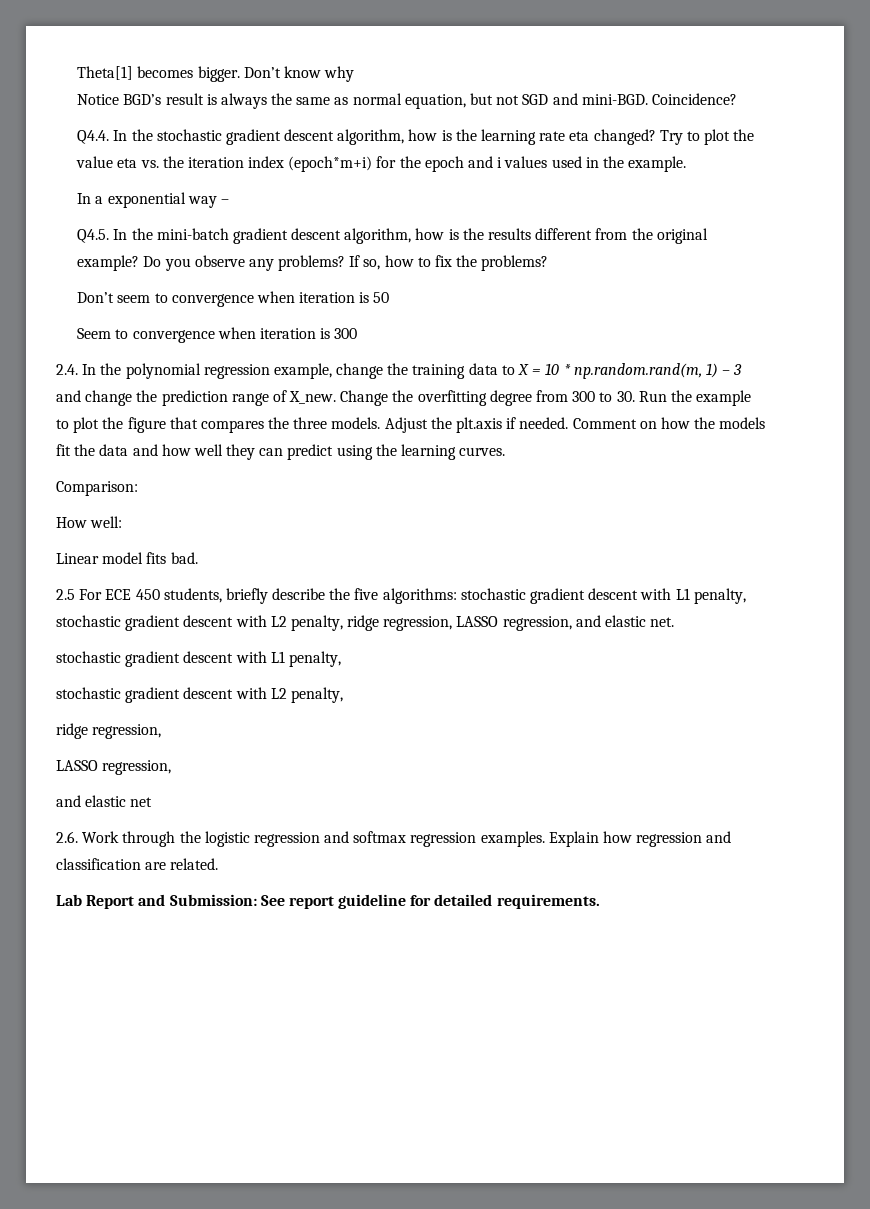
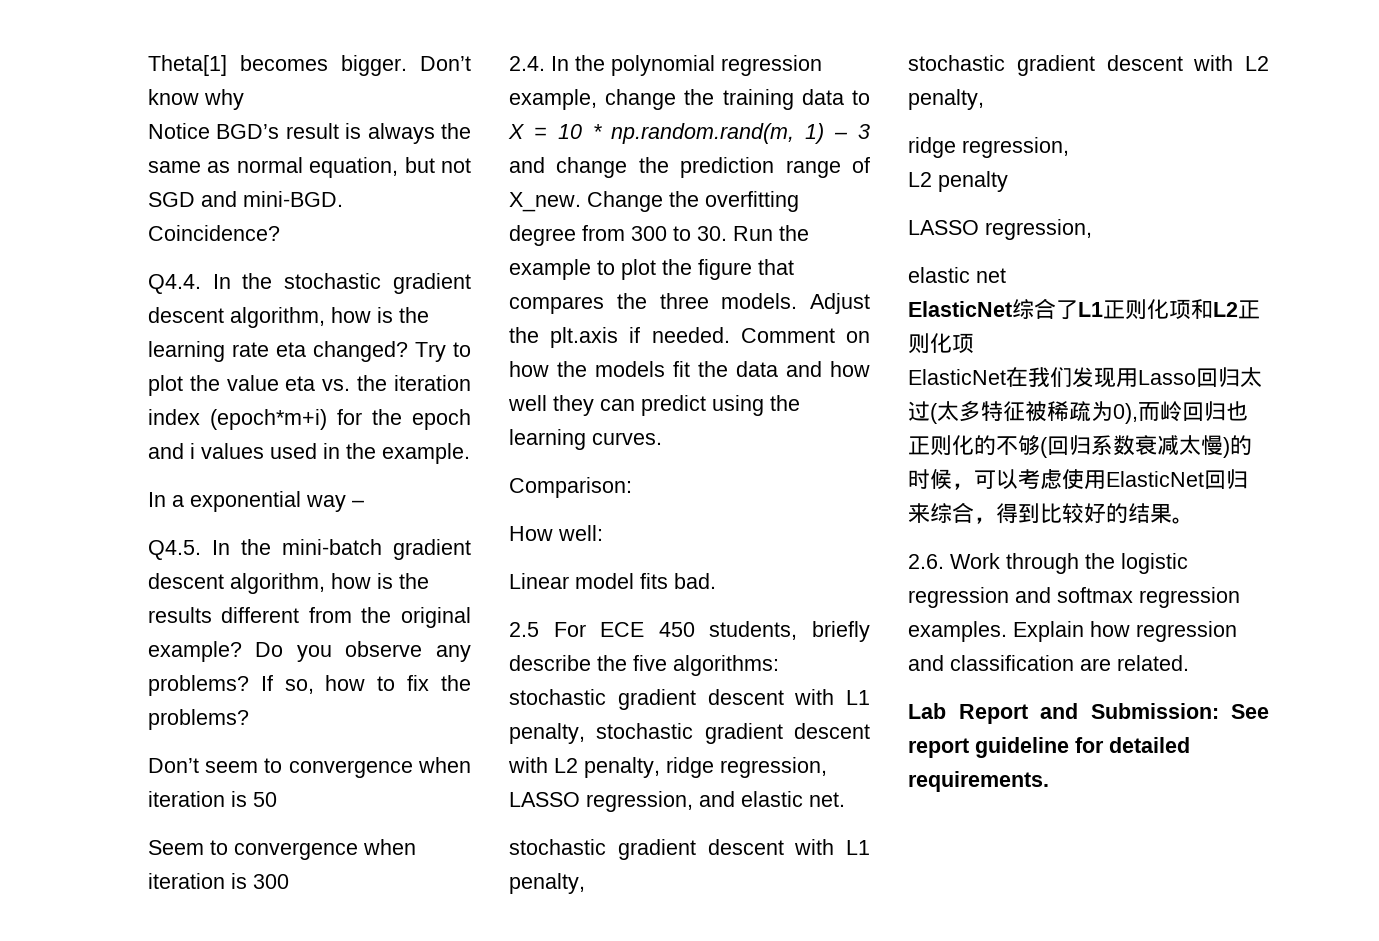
+ L2 penalty
- and elastic net
+ elastic net
+ ElasticNet综合了L1正则化项和L2正则化项
+ ElasticNet在我们发现用Lasso回归太过(太多特征被稀疏为0),而岭回归也正则化的不够(回归系数衰减太慢)的时候，可以考虑使用ElasticNet回归来综合，得到比较好的结果。

